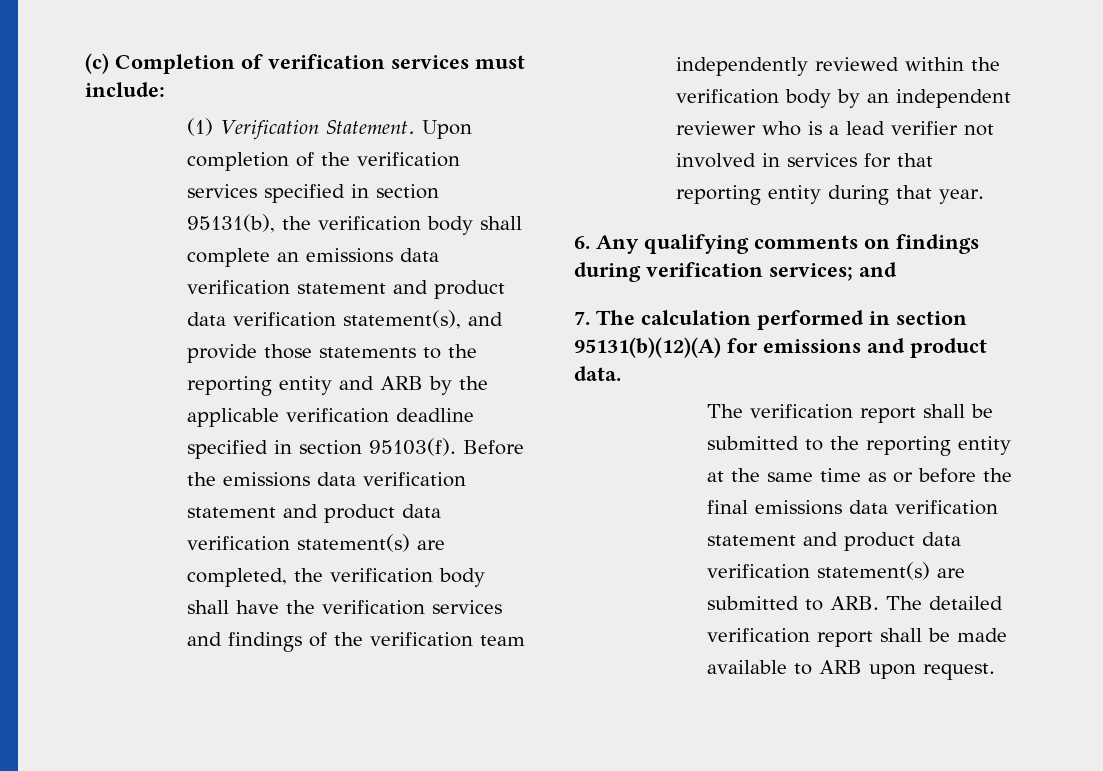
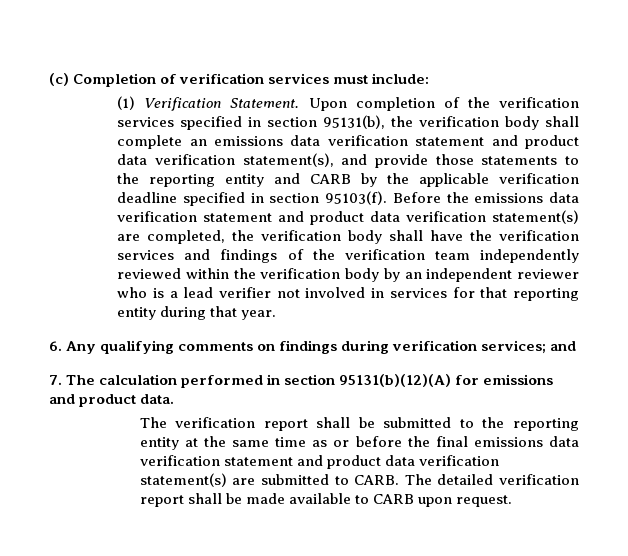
- Upon completion of the verification services specified in section 95131(b), the verification body shall complete an emissions data verification statement and product data verification statement(s), and provide those statements to the reporting entity and ARB by the applicable verification deadline specified in section 95103(f).
+ Upon completion of the verification services specified in section 95131(b), the verification body shall complete an emissions data verification statement and product data verification statement(s), and provide those statements to the reporting entity and CARB by the applicable verification deadline specified in section 95103(f).
- The verification report shall be submitted to the reporting entity at the same time as or before the final emissions data verification statement and product data verification statement(s) are submitted to ARB. The detailed verification report shall be made available to ARB upon request.
+ The verification report shall be submitted to the reporting entity at the same time as or before the final emissions data verification statement and product data verification statement(s) are submitted to CARB. The detailed verification report shall be made available to CARB upon request.

